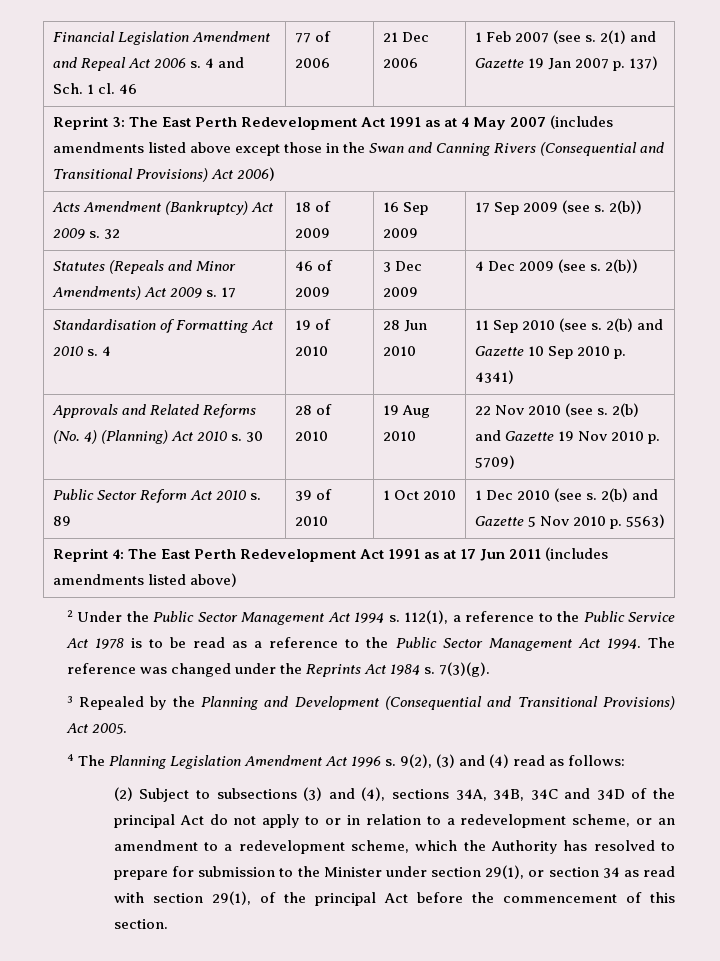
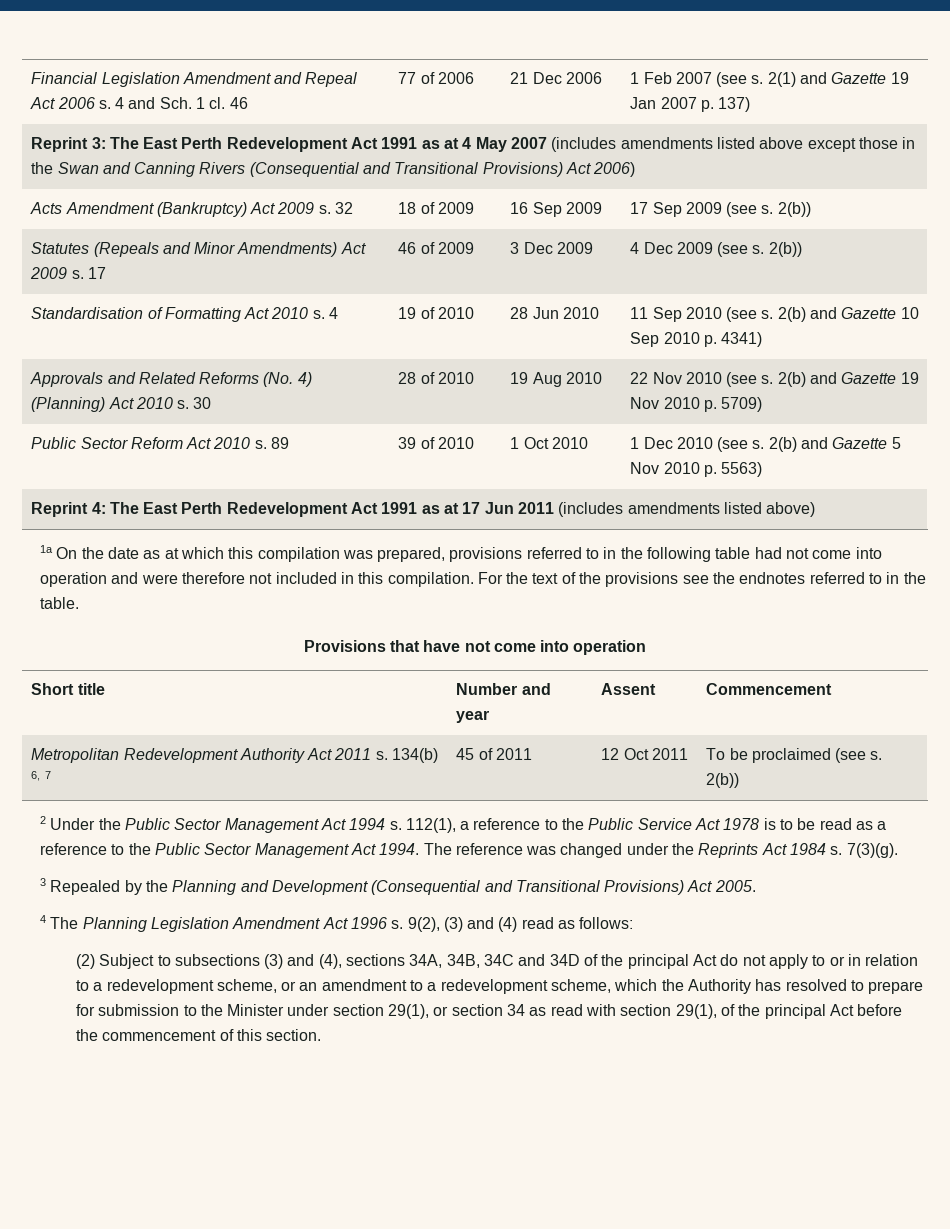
+ 1a On the date as at which this compilation was prepared, provisions referred to in the following table had not come into operation and were therefore not included in this compilation. For the text of the provisions see the endnotes referred to in the table.
+ Provisions that have not come into operation
+ Short title | Number and year | Assent | Commencement
+ Metropolitan Redevelopment Authority Act 2011 s. 134(b) 6, 7 | 45 of 2011 | 12 Oct 2011 | To be proclaimed (see s. 2(b))

